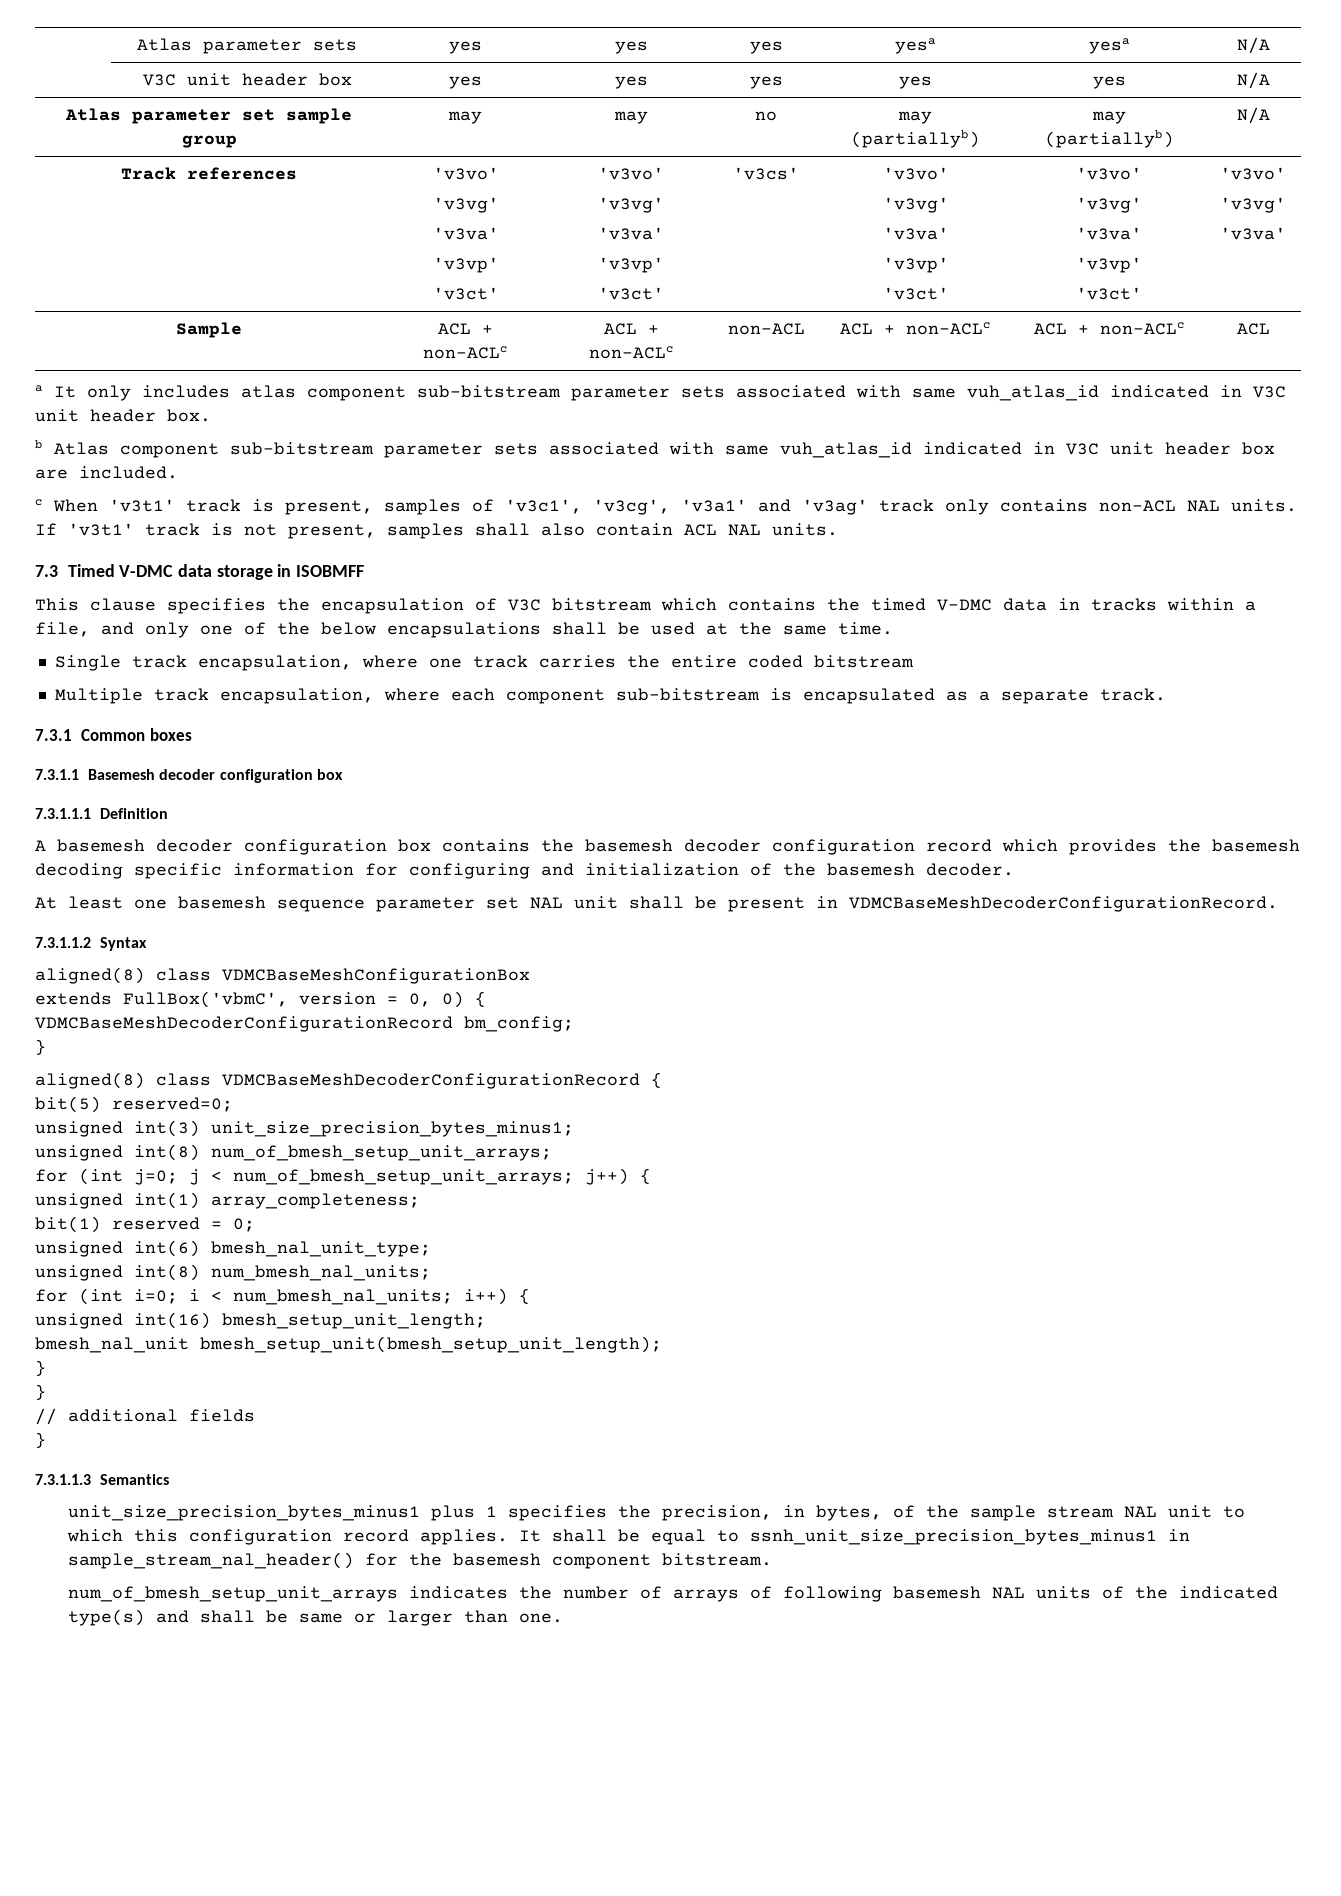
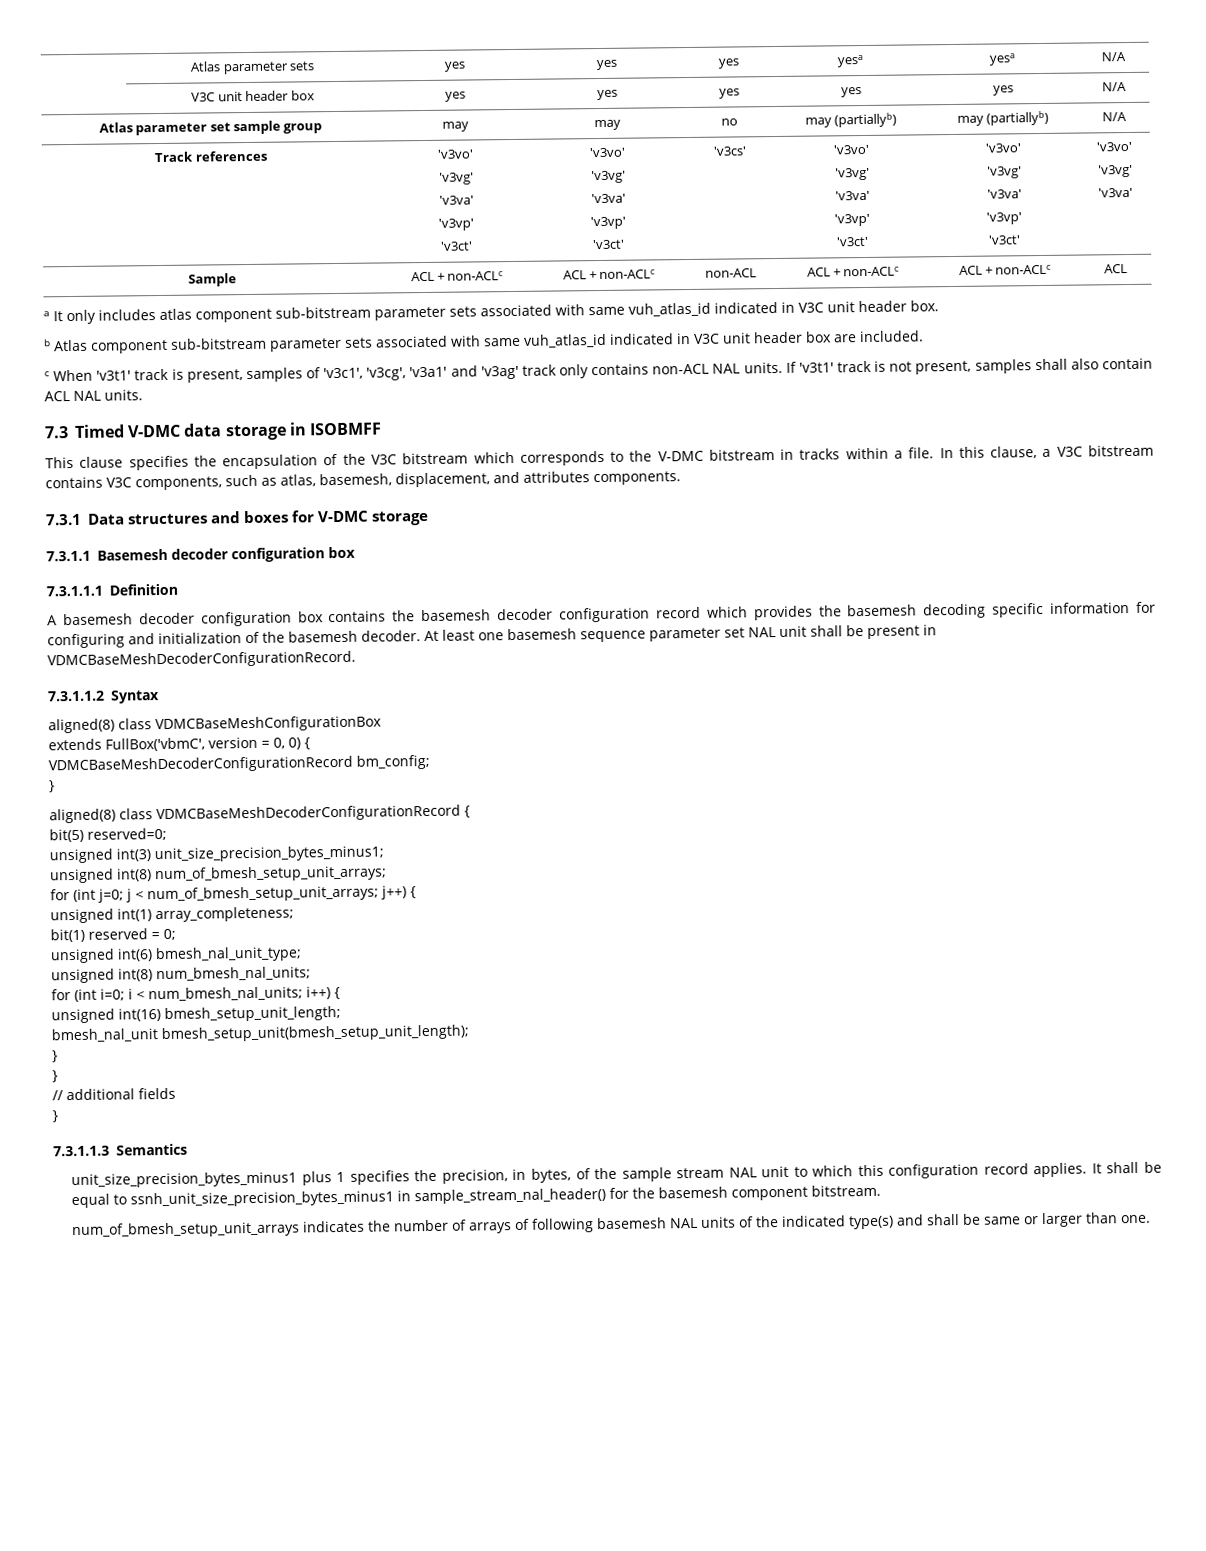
- This clause specifies the encapsulation of V3C bitstream which contains the timed V-DMC data in tracks within a file, and only one of the below encapsulations shall be used at the same time.
- Single track encapsulation, where one track carries the entire coded bitstream
- Multiple track encapsulation, where each component sub-bitstream is encapsulated as a separate track.
- 7.3.1 Common boxes
+ This clause specifies the encapsulation of the V3C bitstream which corresponds to the V-DMC bitstream in tracks within a file. In this clause, a V3C bitstream contains V3C components, such as atlas, basemesh, displacement, and attributes components.
+ 7.3.1 Data structures and boxes for V-DMC storage
- A basemesh decoder configuration box contains the basemesh decoder configuration record which provides the basemesh decoding specific information for configuring and initialization of the basemesh decoder.
- At least one basemesh sequence parameter set NAL unit shall be present in VDMCBaseMeshDecoderConfigurationRecord.
+ A basemesh decoder configuration box contains the basemesh decoder configuration record which provides the basemesh decoding specific information for configuring and initialization of the basemesh decoder. At least one basemesh sequence parameter set NAL unit shall be present in VDMCBaseMeshDecoderConfigurationRecord.

